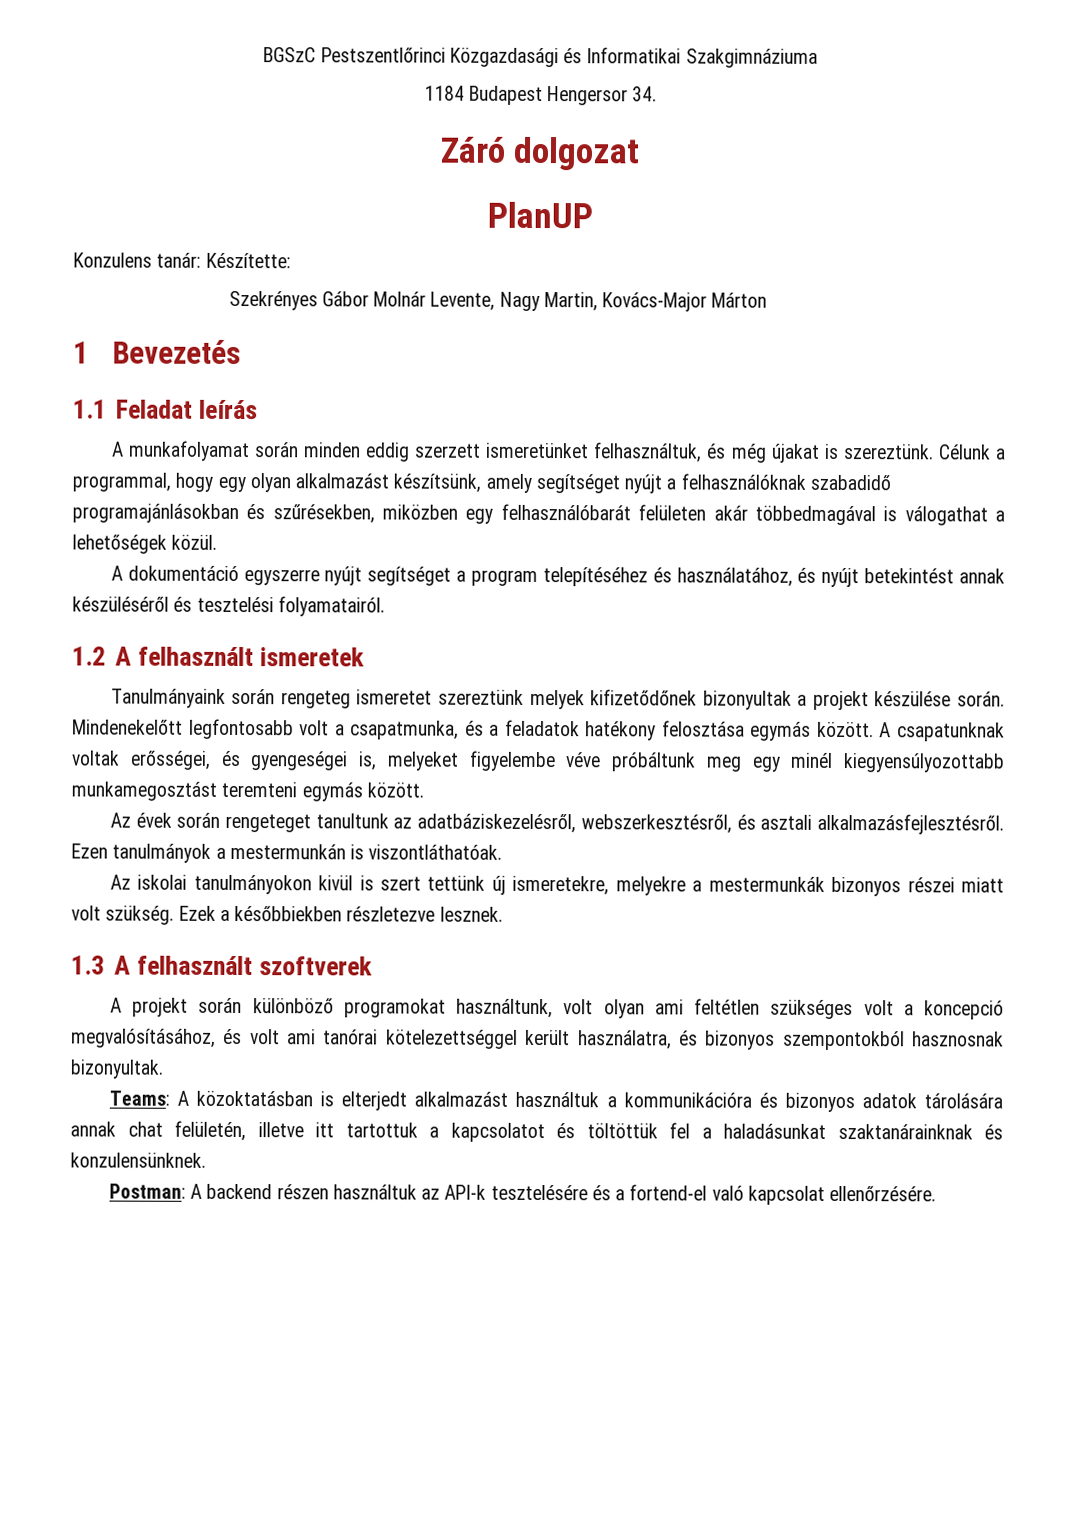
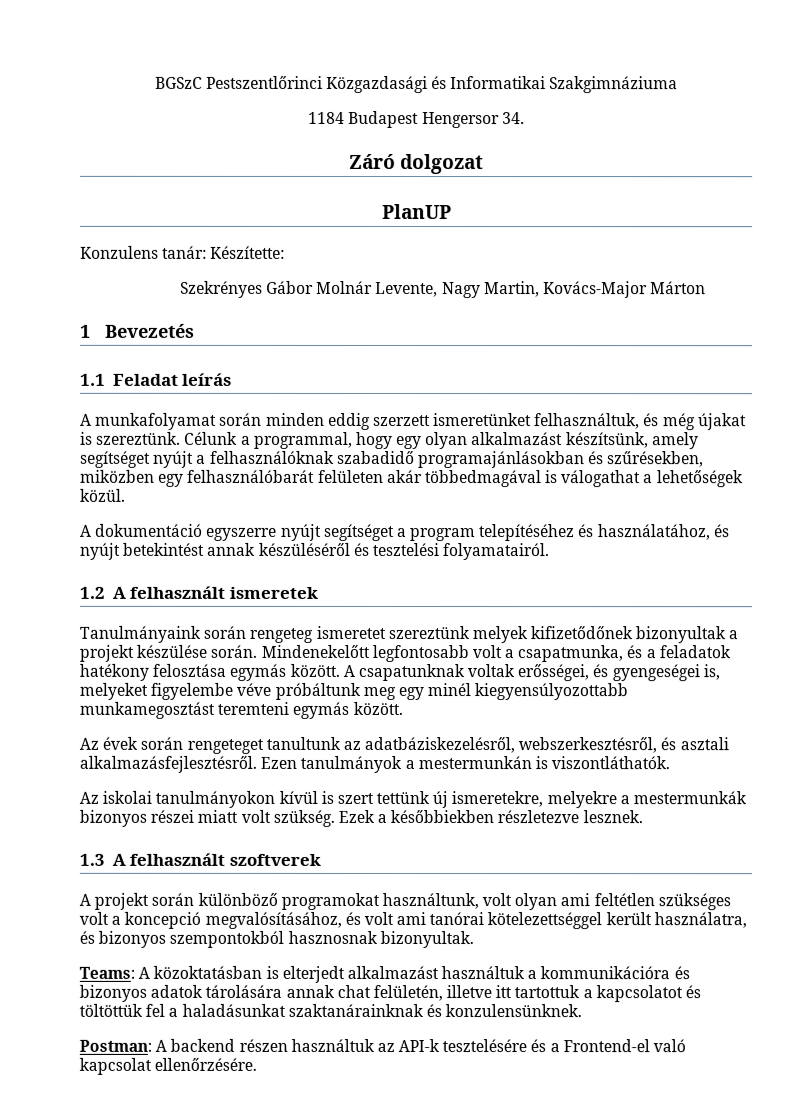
- Ezen tanulmányok a mestermunkán is viszontláthatóak.
+ Ezen tanulmányok a mestermunkán is viszontláthatók.
- Az iskolai tanulmányokon kivül is szert tettünk új ismeretekre, melyekre a mestermunkák bizonyos részei miatt volt szükség.
+ Az iskolai tanulmányokon kívül is szert tettünk új ismeretekre, melyekre a mestermunkák bizonyos részei miatt volt szükség.
- Postman: A backend részen használtuk az API-k tesztelésére és a fortend-el való kapcsolat ellenőrzésére.
+ Postman: A backend részen használtuk az API-k tesztelésére és a Frontend-el való kapcsolat ellenőrzésére.

